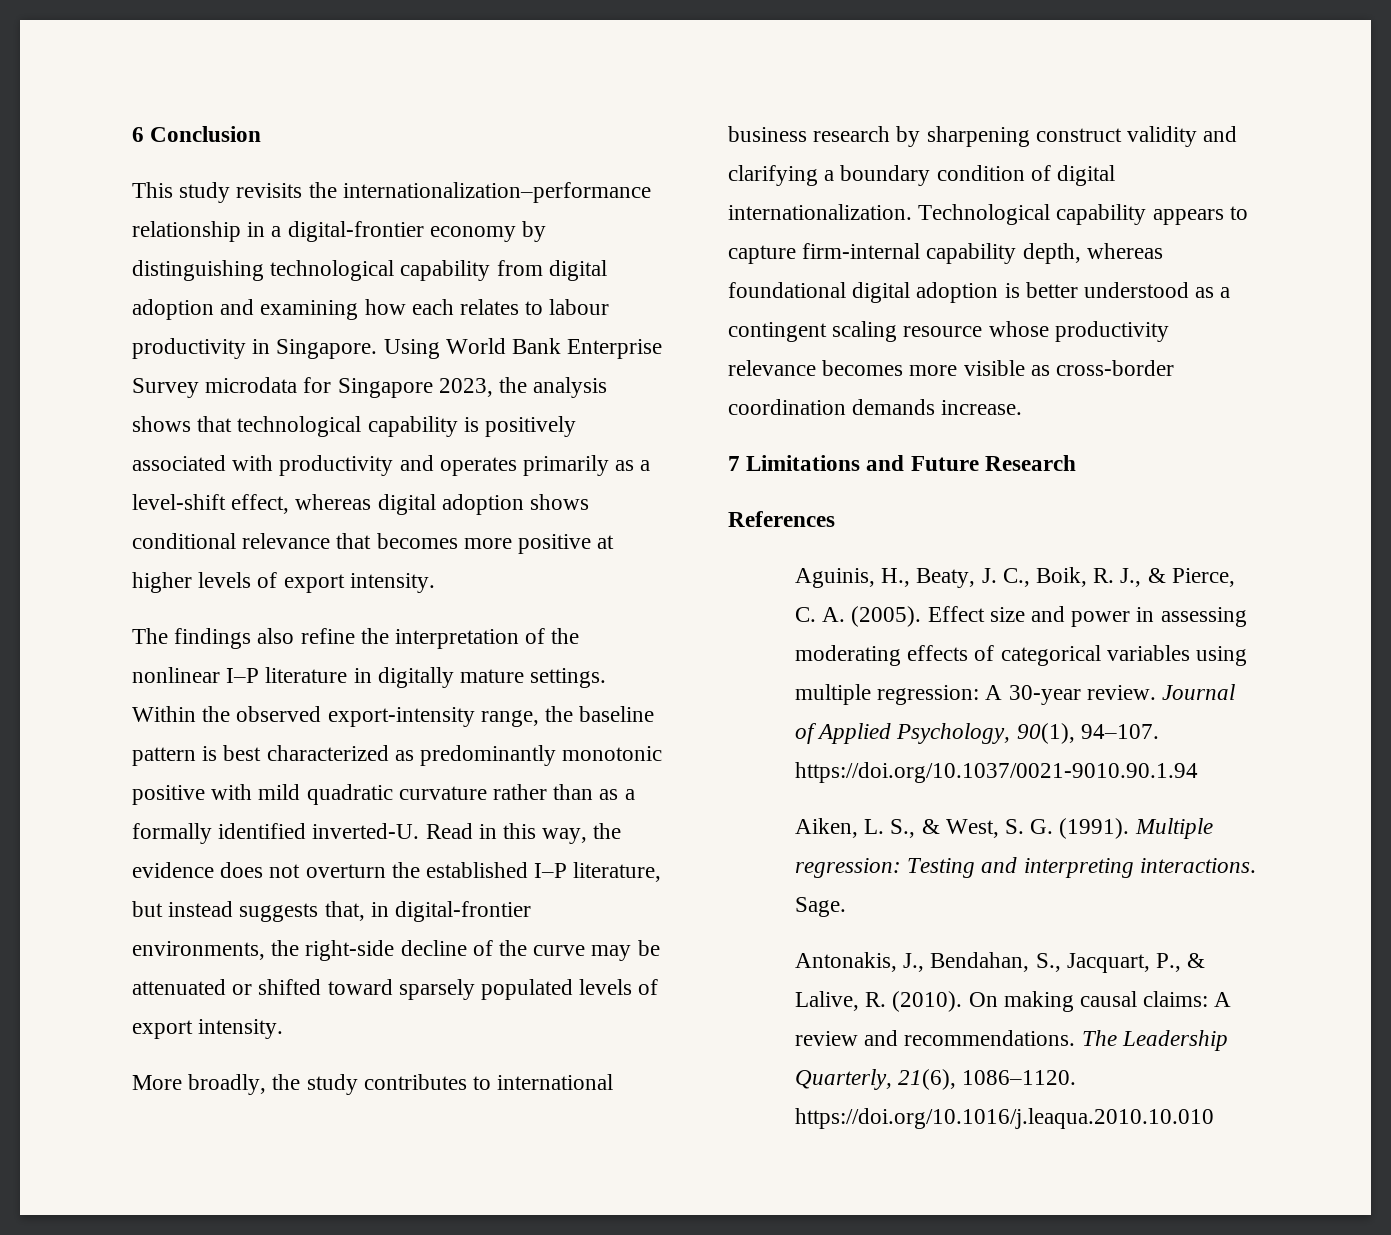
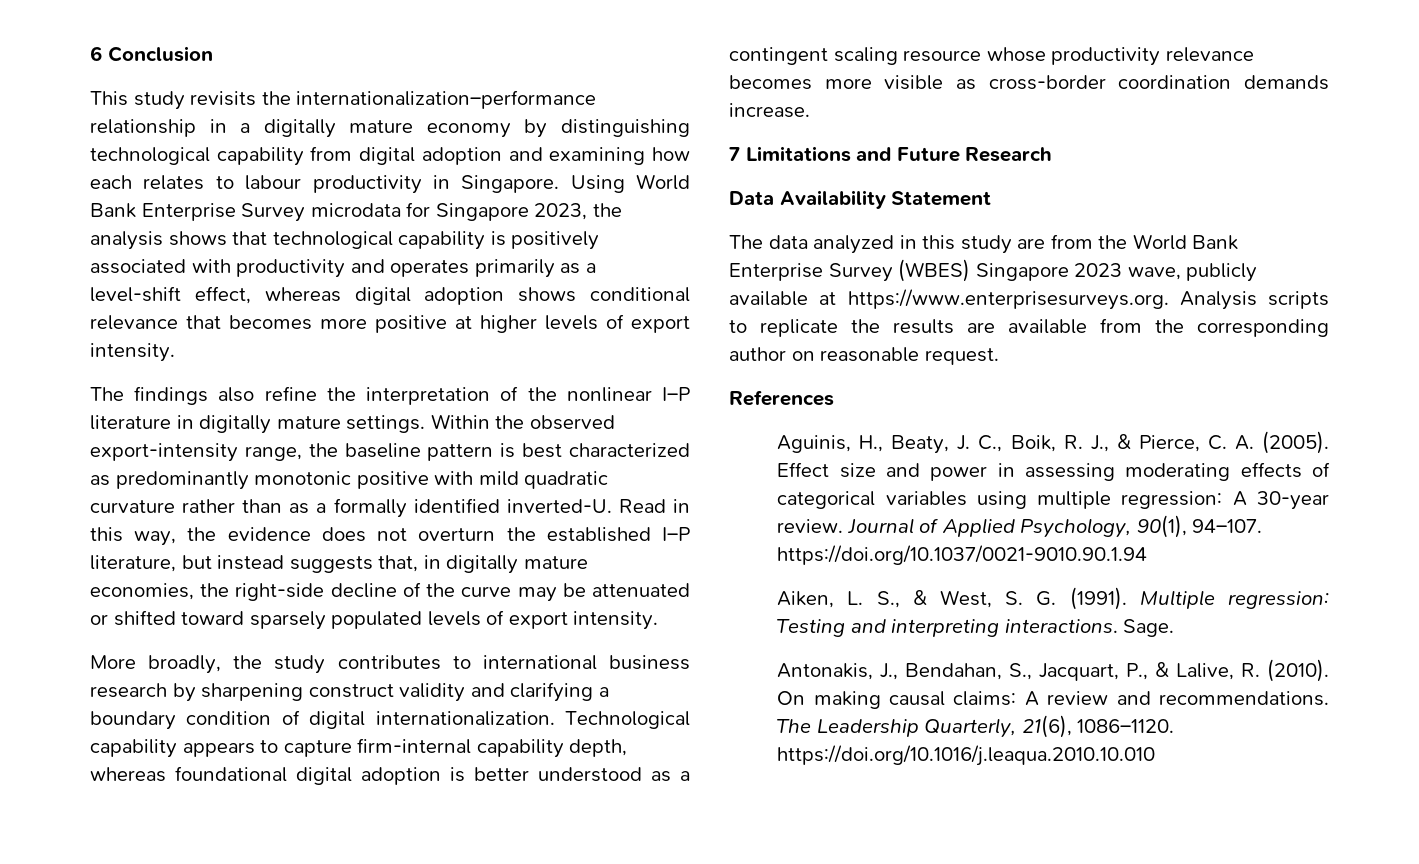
- This study revisits the internationalization–performance relationship in a digital-frontier economy by distinguishing technological capability from digital adoption and examining how each relates to labour productivity in Singapore.
+ This study revisits the internationalization–performance relationship in a digitally mature economy by distinguishing technological capability from digital adoption and examining how each relates to labour productivity in Singapore.
- Read in this way, the evidence does not overturn the established I–P literature, but instead suggests that, in digital-frontier environments, the right-side decline of the curve may be attenuated or shifted toward sparsely populated levels of export intensity.
+ Read in this way, the evidence does not overturn the established I–P literature, but instead suggests that, in digitally mature economies, the right-side decline of the curve may be attenuated or shifted toward sparsely populated levels of export intensity.
+ Data Availability Statement
+ The data analyzed in this study are from the World Bank Enterprise Survey (WBES) Singapore 2023 wave, publicly available at https://www.enterprisesurveys.org. Analysis scripts to replicate the results are available from the corresponding author on reasonable request.

